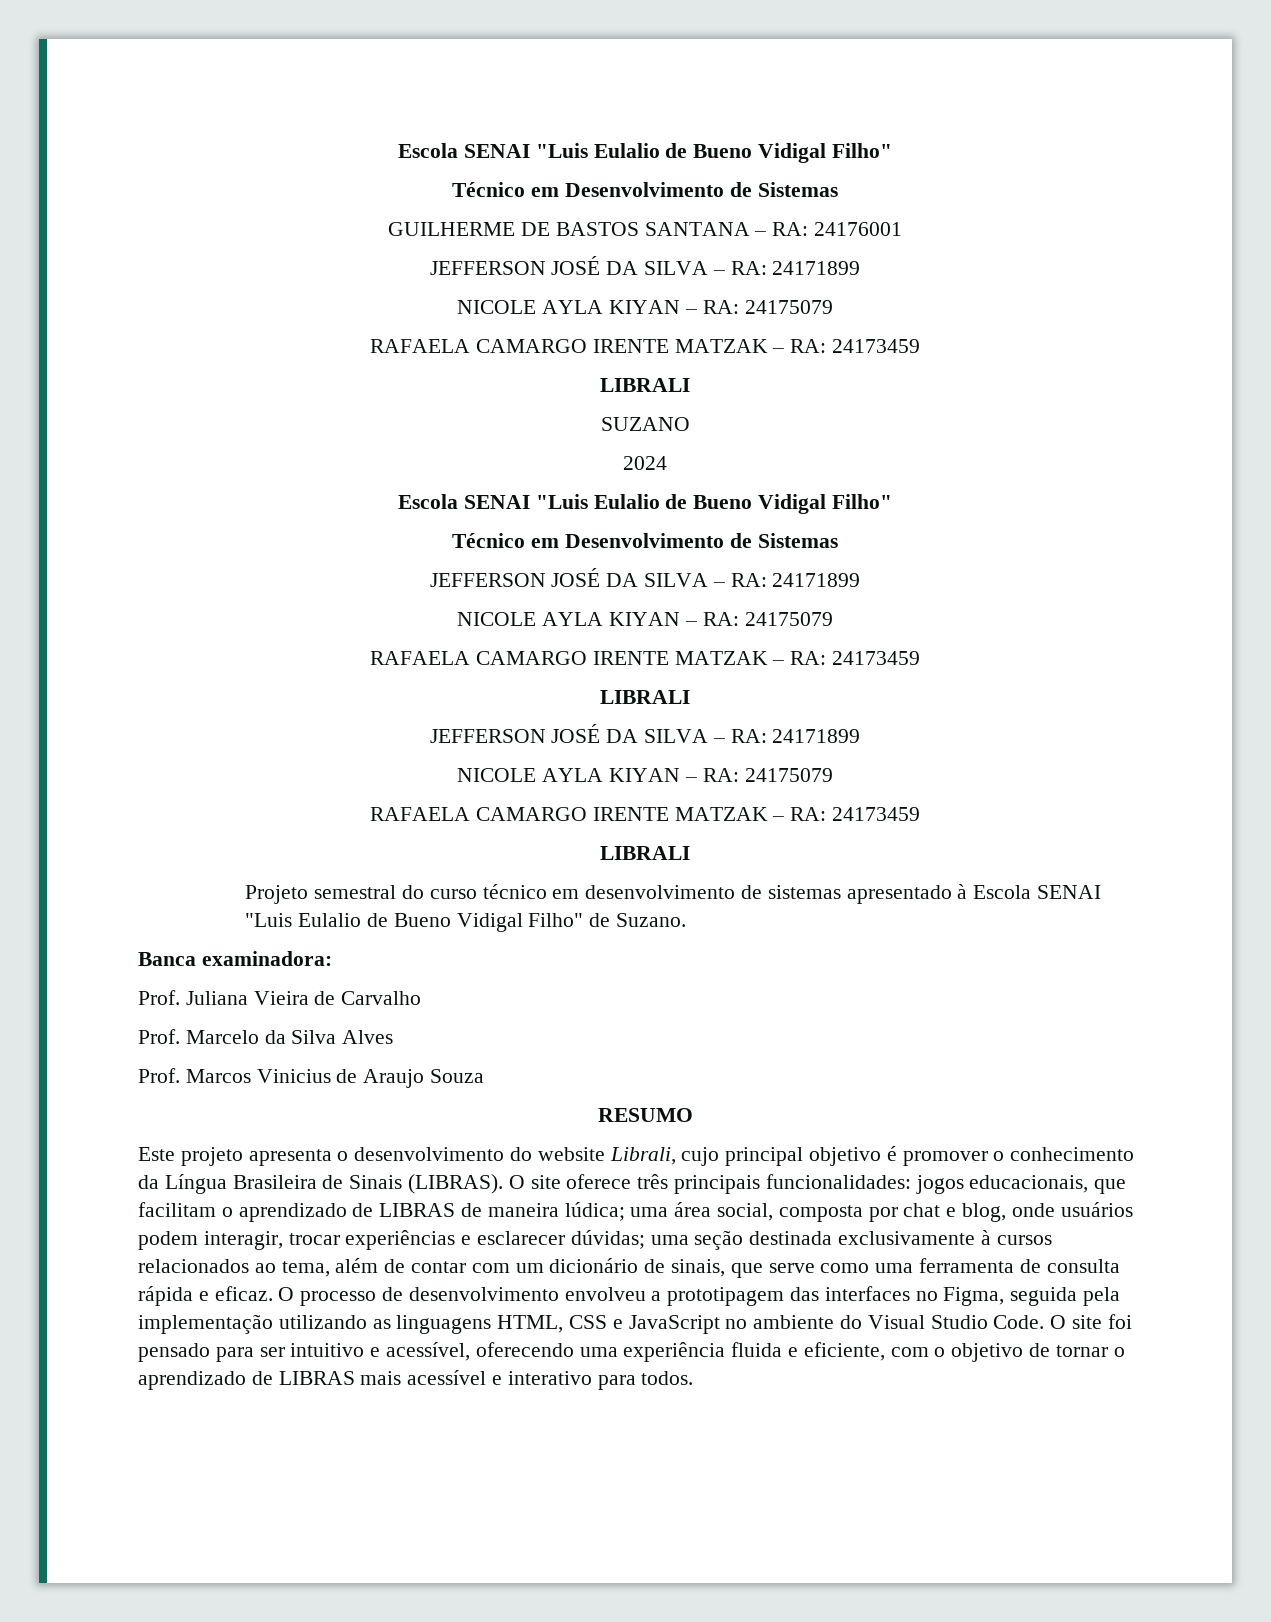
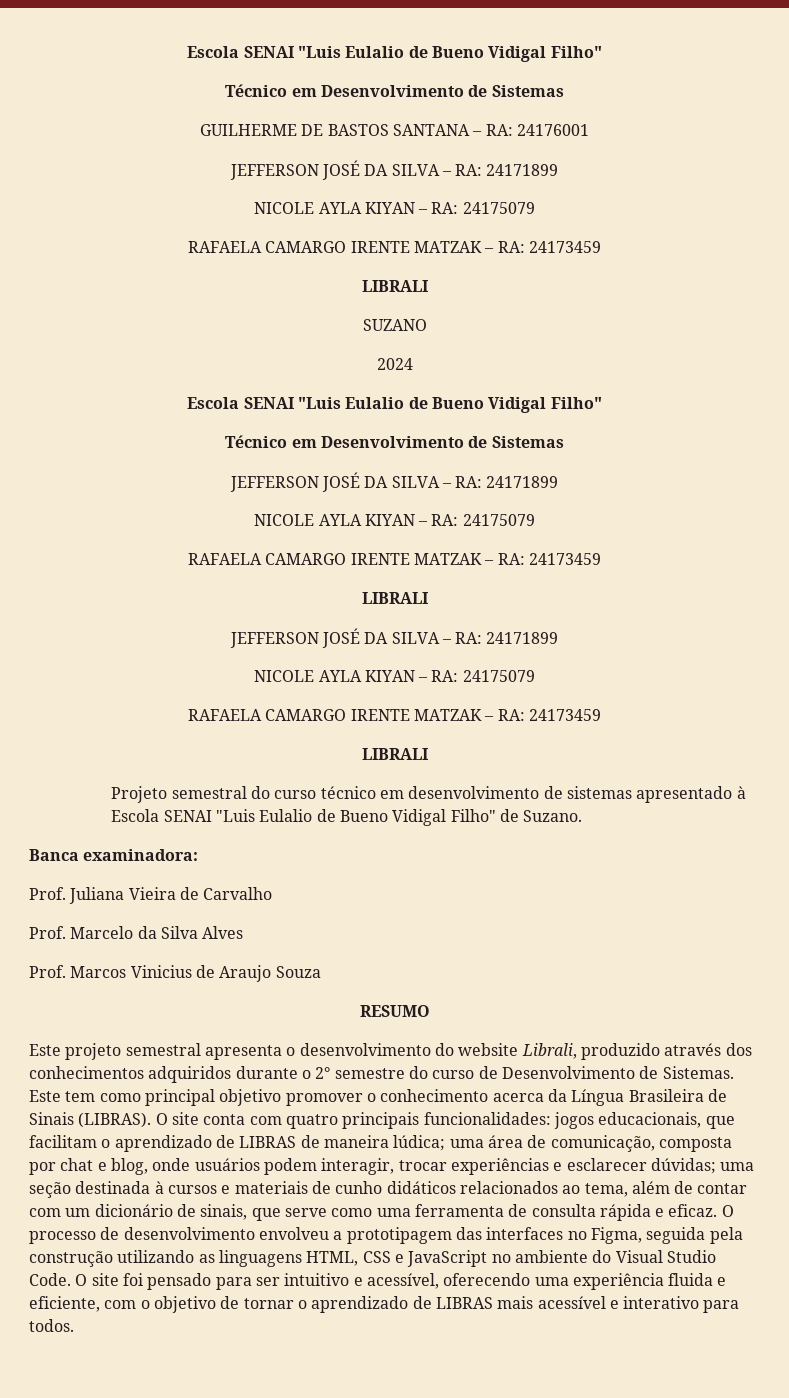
- Este projeto apresenta o desenvolvimento do website Librali, cujo principal objetivo é promover o conhecimento da Língua Brasileira de Sinais (LIBRAS).
+ Este projeto semestral apresenta o desenvolvimento do website Librali, produzido através dos conhecimentos adquiridos durante o 2° semestre do curso de Desenvolvimento de Sistemas. Este tem como principal objetivo promover o conhecimento acerca da Língua Brasileira de Sinais (LIBRAS).
- O site oferece três principais funcionalidades: jogos educacionais, que facilitam o aprendizado de LIBRAS de maneira lúdica; uma área social, composta por chat e blog, onde usuários podem interagir, trocar experiências e esclarecer dúvidas; uma seção destinada exclusivamente à cursos relacionados ao tema, além de contar com um dicionário de sinais, que serve como uma ferramenta de consulta rápida e eficaz.
+ O site conta com quatro principais funcionalidades: jogos educacionais, que facilitam o aprendizado de LIBRAS de maneira lúdica; uma área de comunicação, composta por chat e blog, onde usuários podem interagir, trocar experiências e esclarecer dúvidas; uma seção destinada à cursos e materiais de cunho didáticos relacionados ao tema, além de contar com um dicionário de sinais, que serve como uma ferramenta de consulta rápida e eficaz.
- O processo de desenvolvimento envolveu a prototipagem das interfaces no Figma, seguida pela implementação utilizando as linguagens HTML, CSS e JavaScript no ambiente do Visual Studio Code.
+ O processo de desenvolvimento envolveu a prototipagem das interfaces no Figma, seguida pela construção utilizando as linguagens HTML, CSS e JavaScript no ambiente do Visual Studio Code.

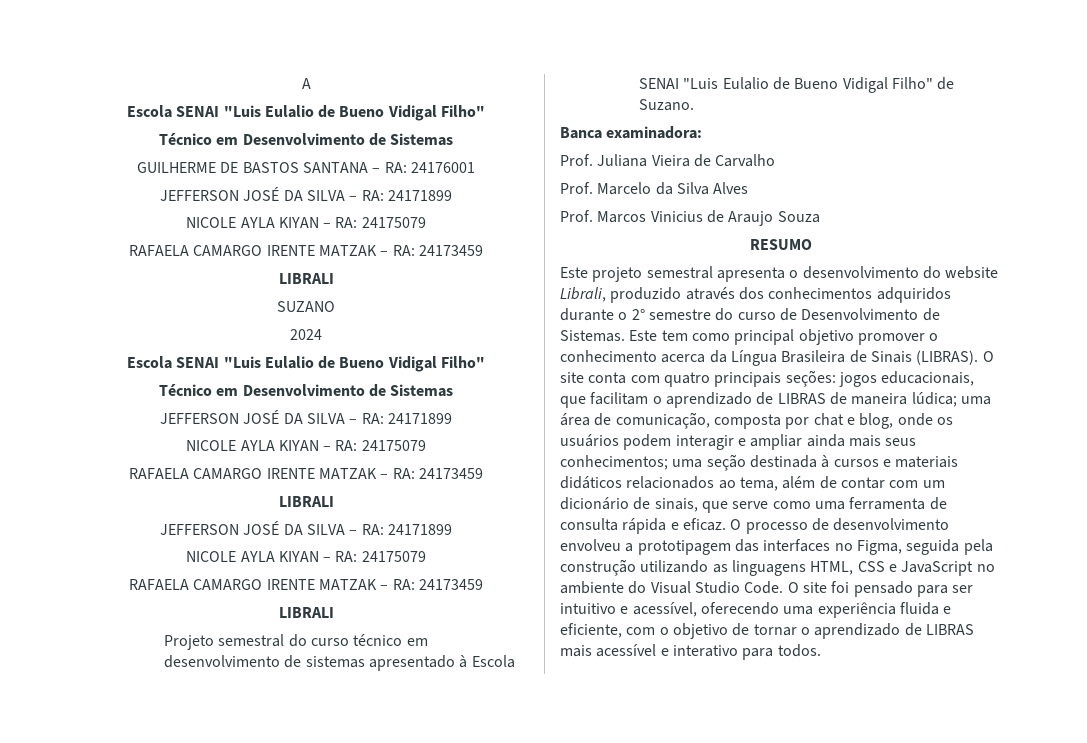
+ A
- O site conta com quatro principais funcionalidades: jogos educacionais, que facilitam o aprendizado de LIBRAS de maneira lúdica; uma área de comunicação, composta por chat e blog, onde usuários podem interagir, trocar experiências e esclarecer dúvidas; uma seção destinada à cursos e materiais de cunho didáticos relacionados ao tema, além de contar com um dicionário de sinais, que serve como uma ferramenta de consulta rápida e eficaz.
+ O site conta com quatro principais seções: jogos educacionais, que facilitam o aprendizado de LIBRAS de maneira lúdica; uma área de comunicação, composta por chat e blog, onde os usuários podem interagir e ampliar ainda mais seus conhecimentos; uma seção destinada à cursos e materiais didáticos relacionados ao tema, além de contar com um dicionário de sinais, que serve como uma ferramenta de consulta rápida e eficaz.

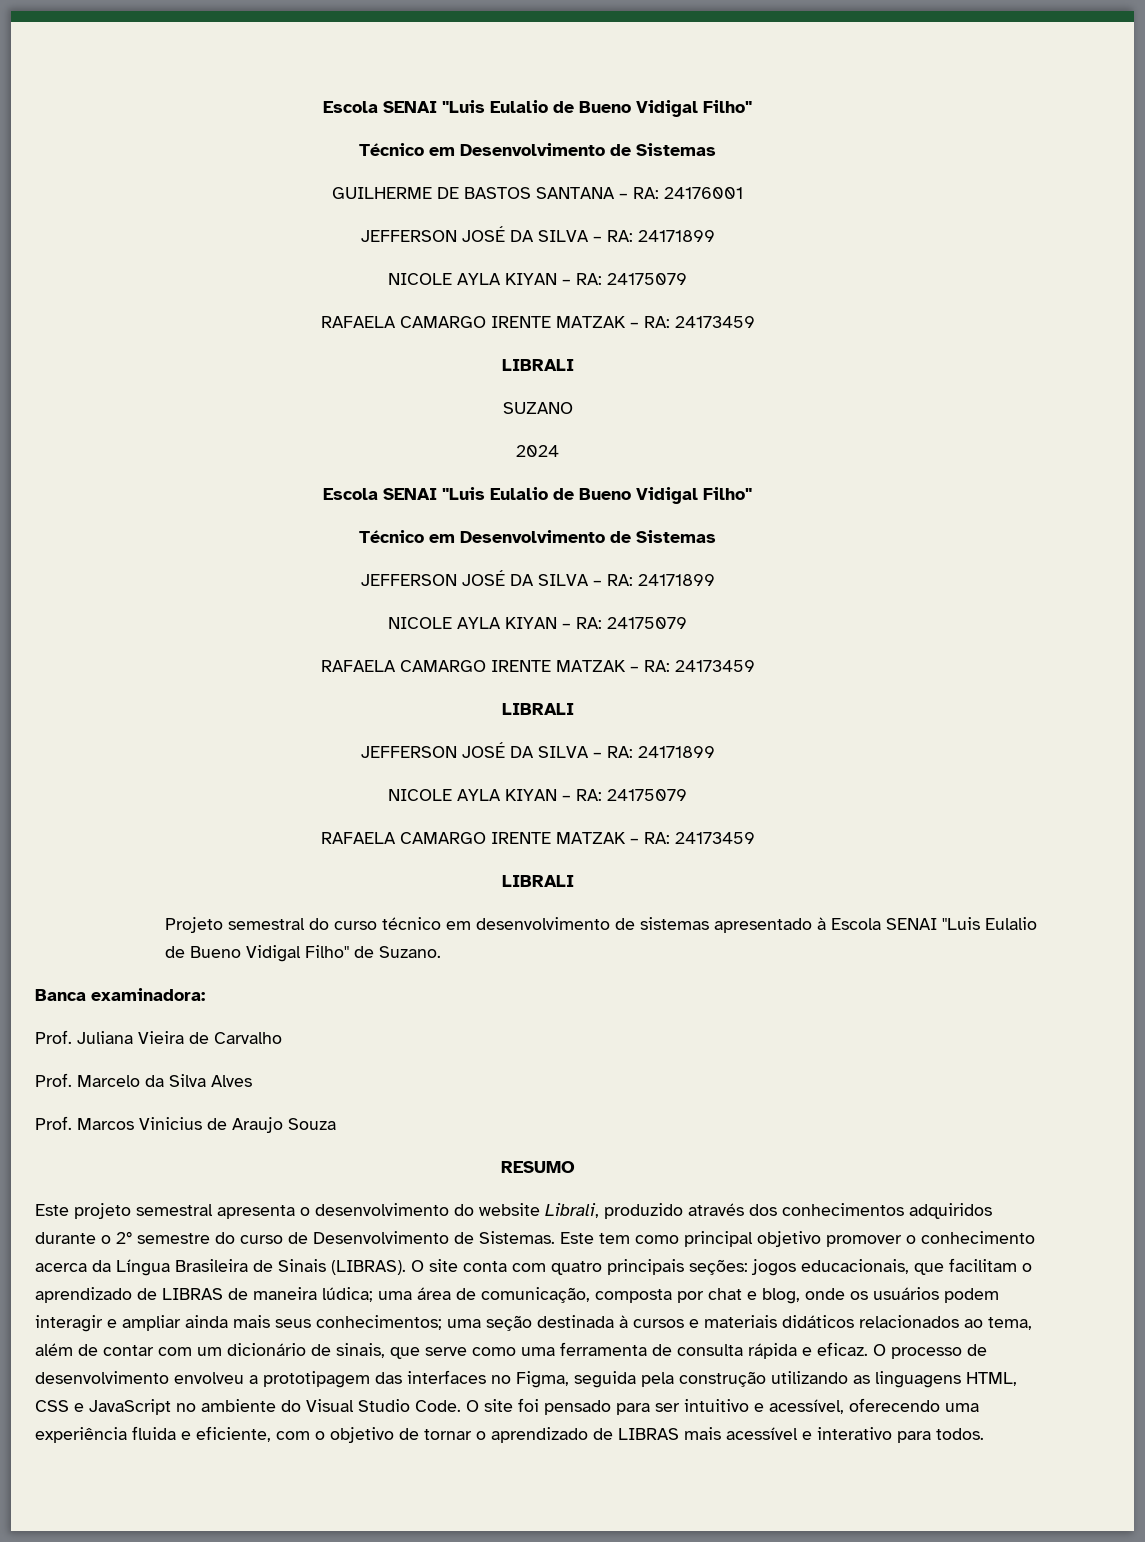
- A

